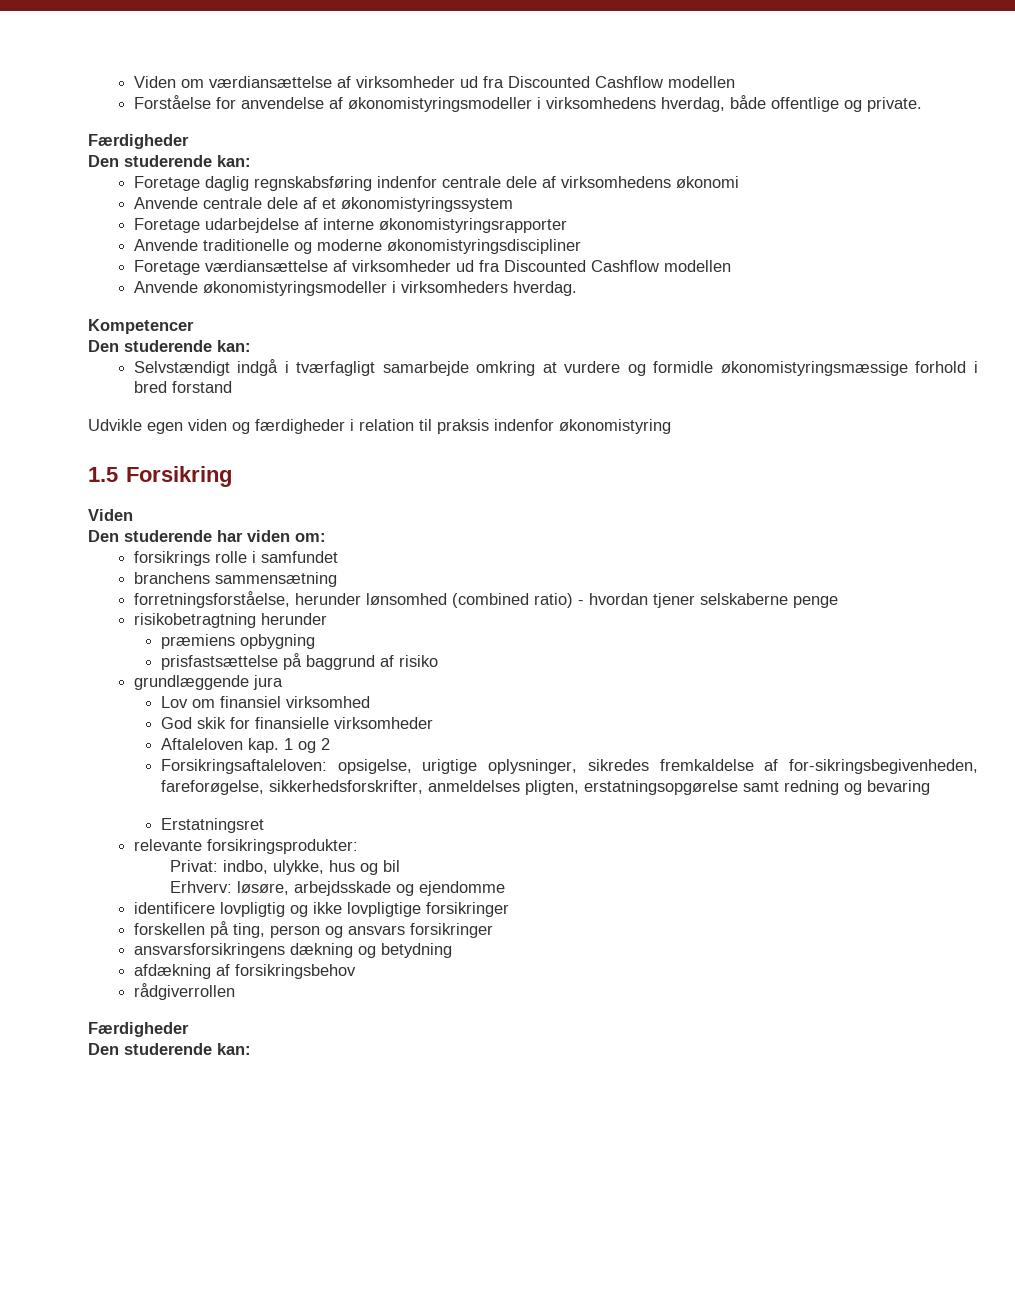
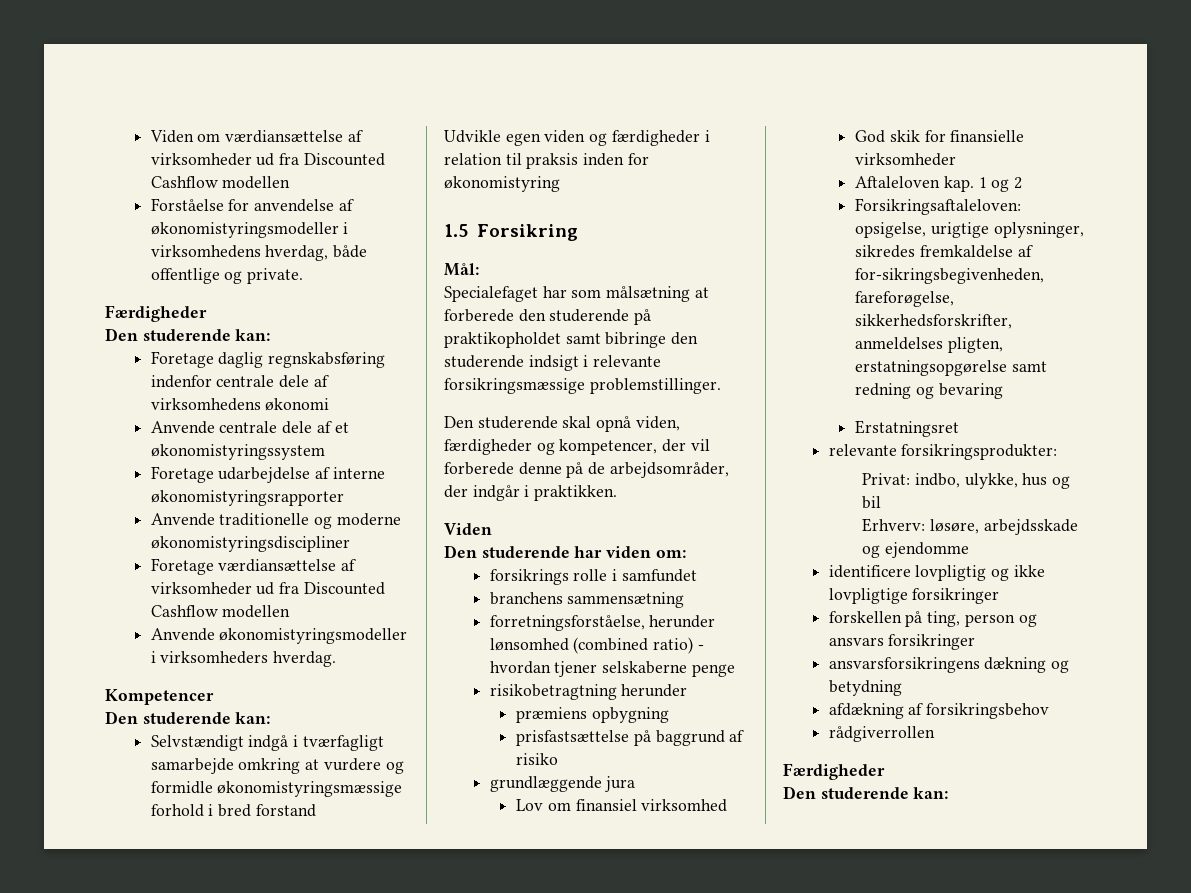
- Udvikle egen viden og færdigheder i relation til praksis indenfor økonomistyring
+ Udvikle egen viden og færdigheder i relation til praksis inden for økonomistyring
+ Mål:
+ Specialefaget har som målsætning at forberede den studerende på praktikopholdet samt bibringe den studerende indsigt i relevante forsikringsmæssige problemstillinger.
+ Den studerende skal opnå viden, færdigheder og kompetencer, der vil forberede denne på de arbejdsområder, der indgår i praktikken.

